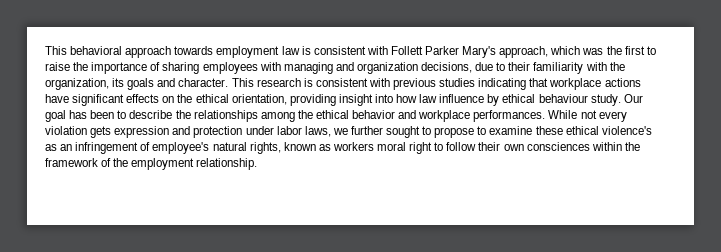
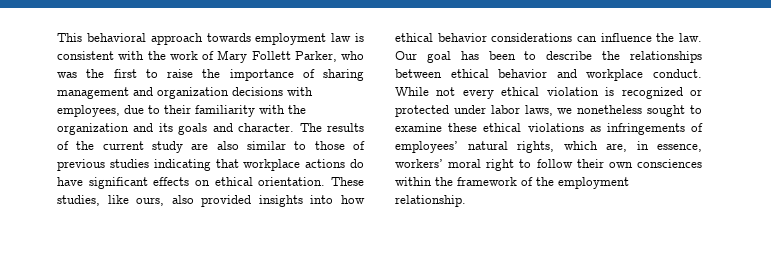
- This behavioral approach towards employment law is consistent with Follett Parker Mary's approach, which was the first to raise the importance of sharing employees with managing and organization decisions, due to their familiarity with the organization, its goals and character.
+ This behavioral approach towards employment law is consistent with the work of Mary Follett Parker, who was the first to raise the importance of sharing management and organization decisions with employees, due to their familiarity with the organization and its goals and character.
- This research is consistent with previous studies indicating that workplace actions have significant effects on the ethical orientation, providing insight into how law influence by ethical behaviour study.
+ The results of the current study are also similar to those of previous studies indicating that workplace actions do have significant effects on ethical orientation. These studies, like ours, also provided insights into how ethical behavior considerations can influence the law.
- Our goal has been to describe the relationships among the ethical behavior and workplace performances.
+ Our goal has been to describe the relationships between ethical behavior and workplace conduct.
- While not every violation gets expression and protection under labor laws, we further sought to propose to examine these ethical violence's as an infringement of employee's natural rights, known as workers moral right to follow their own consciences within the framework of the employment relationship.
+ While not every ethical violation is recognized or protected under labor laws, we nonetheless sought to examine these ethical violations as infringements of employees’ natural rights, which are, in essence, workers’ moral right to follow their own consciences within the framework of the employment relationship.

